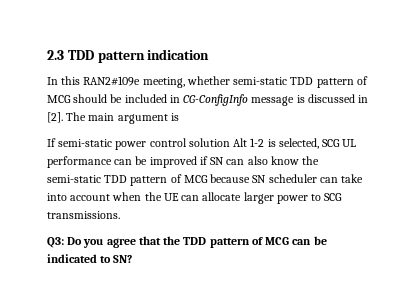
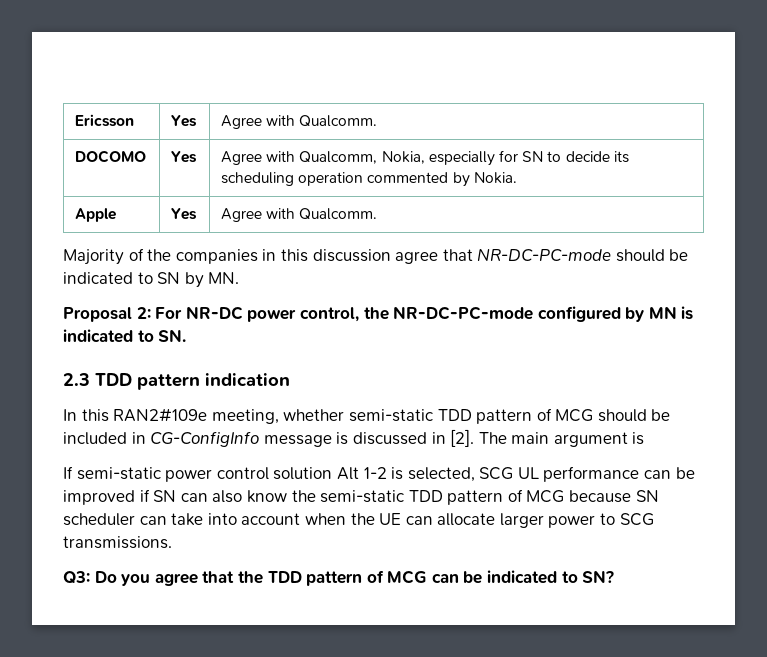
+ Ericsson | Yes | Agree with Qualcomm.
+ DOCOMO | Yes | Agree with Qualcomm, Nokia, especially for SN to decide its scheduling operation commented by Nokia.
+ Apple | Yes | Agree with Qualcomm.
+ Majority of the companies in this discussion agree that NR-DC-PC-mode should be indicated to SN by MN.
+ Proposal 2: For NR-DC power control, the NR-DC-PC-mode configured by MN is indicated to SN.

